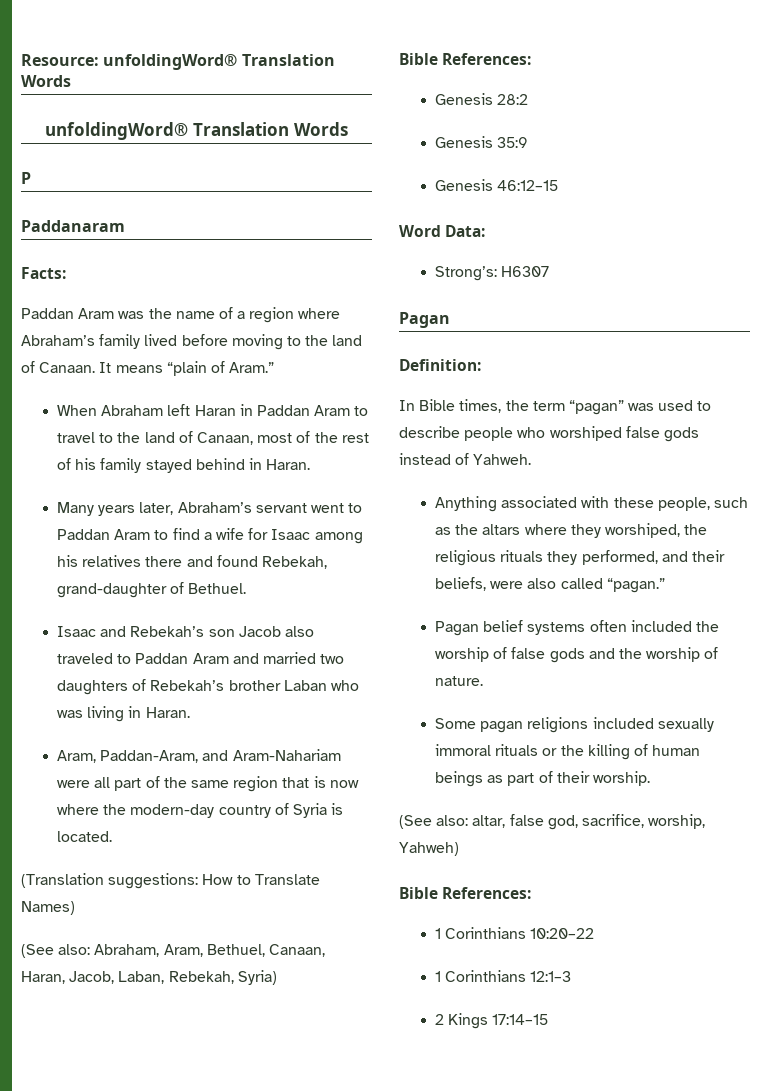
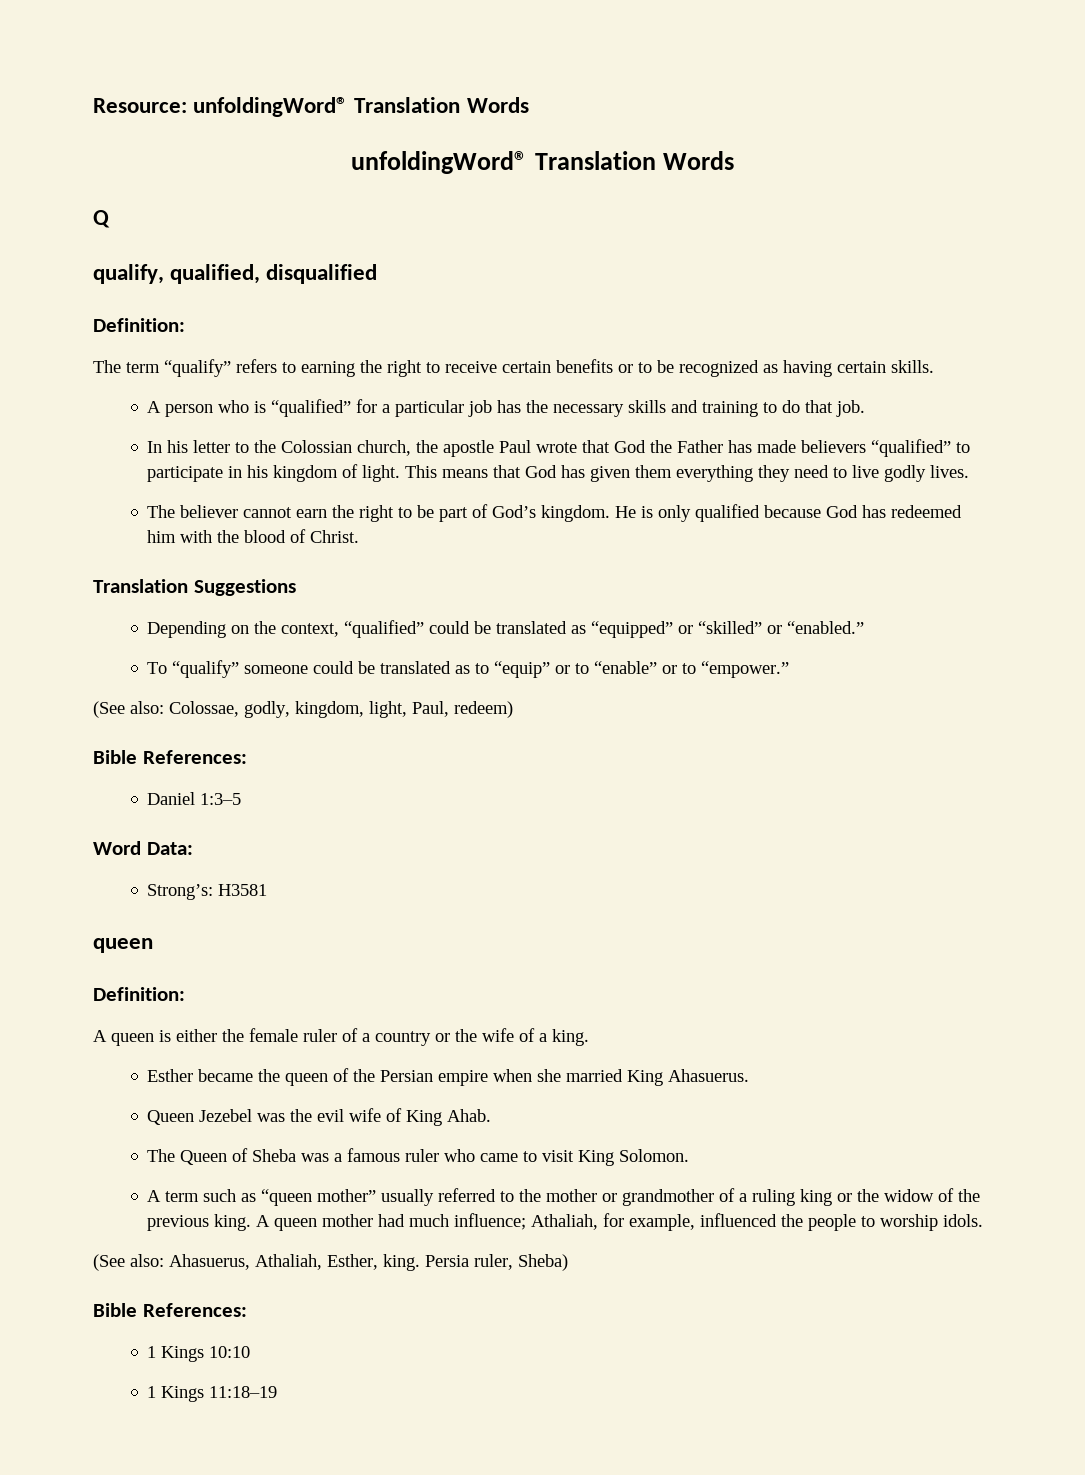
- P
- Paddanaram
- Facts:
- Paddan Aram was the name of a region where Abraham’s family lived before moving to the land of Canaan. It means “plain of Aram.”
- When Abraham left Haran in Paddan Aram to travel to the land of Canaan, most of the rest of his family stayed behind in Haran.
- Many years later, Abraham’s servant went to Paddan Aram to find a wife for Isaac among his relatives there and found Rebekah, grand-daughter of Bethuel.
- Isaac and Rebekah’s son Jacob also traveled to Paddan Aram and married two daughters of Rebekah’s brother Laban who was living in Haran.
- Aram, Paddan-Aram, and Aram-Nahariam were all part of the same region that is now where the modern-day country of Syria is located.
- (Translation suggestions: How to Translate Names)
- (See also: Abraham, Aram, Bethuel, Canaan, Haran, Jacob, Laban, Rebekah, Syria)
+ Q
+ qualify, qualified, disqualified
+ Definition:
+ The term “qualify” refers to earning the right to receive certain benefits or to be recognized as having certain skills.
+ A person who is “qualified” for a particular job has the necessary skills and training to do that job.
+ In his letter to the Colossian church, the apostle Paul wrote that God the Father has made believers “qualified” to participate in his kingdom of light. This means that God has given them everything they need to live godly lives.
+ The believer cannot earn the right to be part of God’s kingdom. He is only qualified because God has redeemed him with the blood of Christ.
+ Translation Suggestions
+ Depending on the context, “qualified” could be translated as “equipped” or “skilled” or “enabled.”
+ To “qualify” someone could be translated as to “equip” or to “enable” or to “empower.”
+ (See also: Colossae, godly, kingdom, light, Paul, redeem)
  Bible References:
- Genesis 28:2
- Genesis 35:9
- Genesis 46:12–15
+ Daniel 1:3–5
- Strong’s: H6307
- Pagan
+ Strong’s: H3581
+ queen
  Definition:
- In Bible times, the term “pagan” was used to describe people who worshiped false gods instead of Yahweh.
- Anything associated with these people, such as the altars where they worshiped, the religious rituals they performed, and their beliefs, were also called “pagan.”
- Pagan belief systems often included the worship of false gods and the worship of nature.
- Some pagan religions included sexually immoral rituals or the killing of human beings as part of their worship.
- (See also: altar, false god, sacrifice, worship, Yahweh)
+ A queen is either the female ruler of a country or the wife of a king.
+ Esther became the queen of the Persian empire when she married King Ahasuerus.
+ Queen Jezebel was the evil wife of King Ahab.
+ The Queen of Sheba was a famous ruler who came to visit King Solomon.
+ A term such as “queen mother” usually referred to the mother or grandmother of a ruling king or the widow of the previous king. A queen mother had much influence; Athaliah, for example, influenced the people to worship idols.
+ (See also: Ahasuerus, Athaliah, Esther, king. Persia ruler, Sheba)
- 1 Corinthians 10:20–22
- 1 Corinthians 12:1–3
- 2 Kings 17:14–15
+ 1 Kings 10:10
+ 1 Kings 11:18–19

